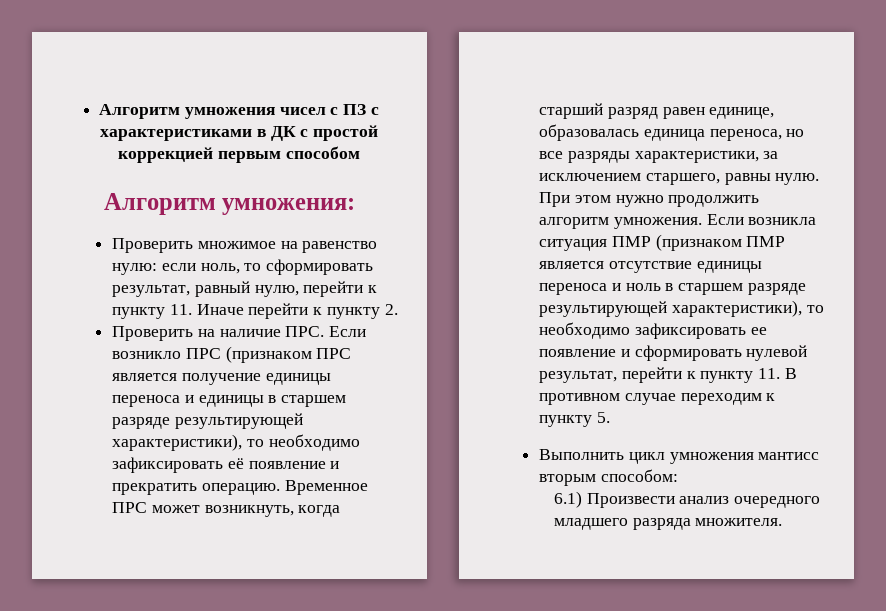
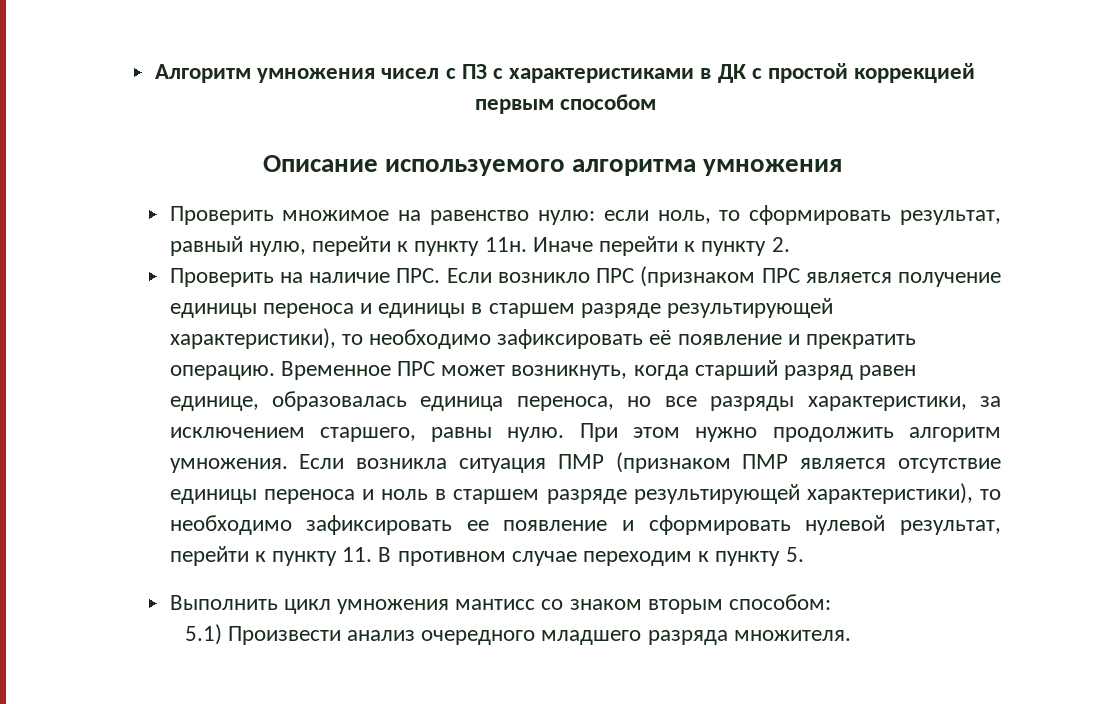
- Алгоритм умножения:
+ Описание используемого алгоритма умножения
- Проверить множимое на равенство нулю: если ноль, то сформировать результат, равный нулю, перейти к пункту 11. Иначе перейти к пункту 2.
+ Проверить множимое на равенство нулю: если ноль, то сформировать результат, равный нулю, перейти к пункту 11н. Иначе перейти к пункту 2.
- Выполнить цикл умножения мантисс вторым способом:
+ Выполнить цикл умножения мантисс со знаком вторым способом:
- 6.1) Произвести анализ очередного младшего разряда множителя.
+ 5.1) Произвести анализ очередного младшего разряда множителя.

